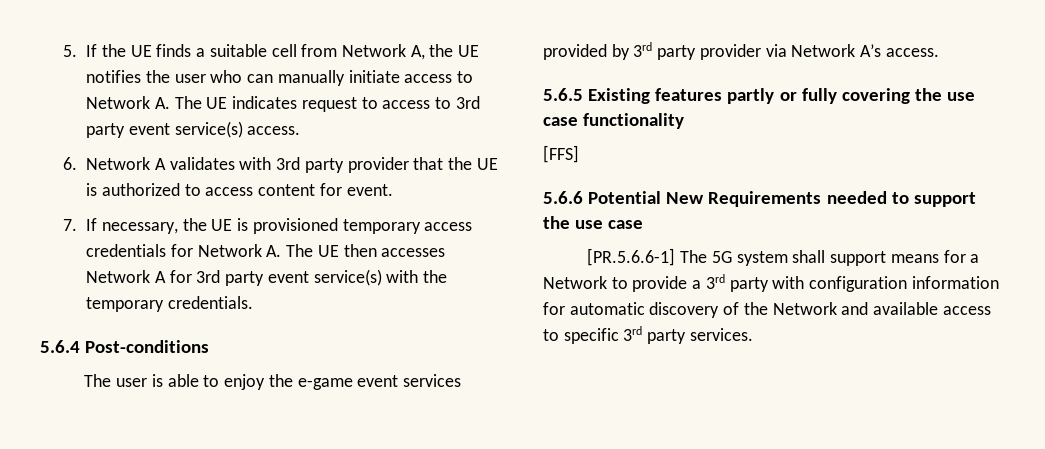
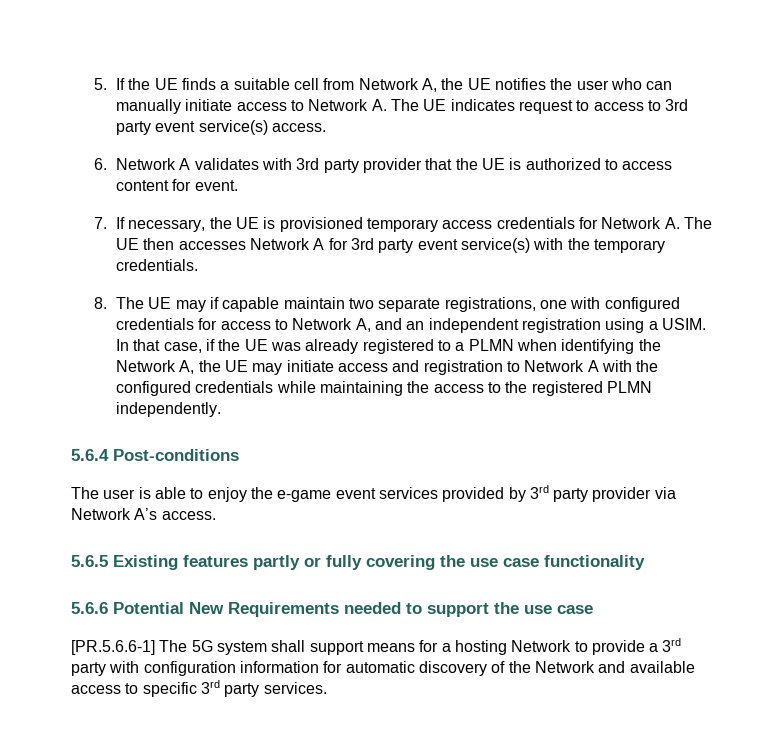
+ 8. The UE may if capable maintain two separate registrations, one with configured credentials for access to Network A, and an independent registration using a USIM. In that case, if the UE was already registered to a PLMN when identifying the Network A, the UE may initiate access and registration to Network A with the configured credentials while maintaining the access to the registered PLMN independently.
- [FFS]
- [PR.5.6.6-1] The 5G system shall support means for a Network to provide a 3rd party with configuration information for automatic discovery of the Network and available access to specific 3rd party services.
+ [PR.5.6.6-1] The 5G system shall support means for a hosting Network to provide a 3rd party with configuration information for automatic discovery of the Network and available access to specific 3rd party services.

